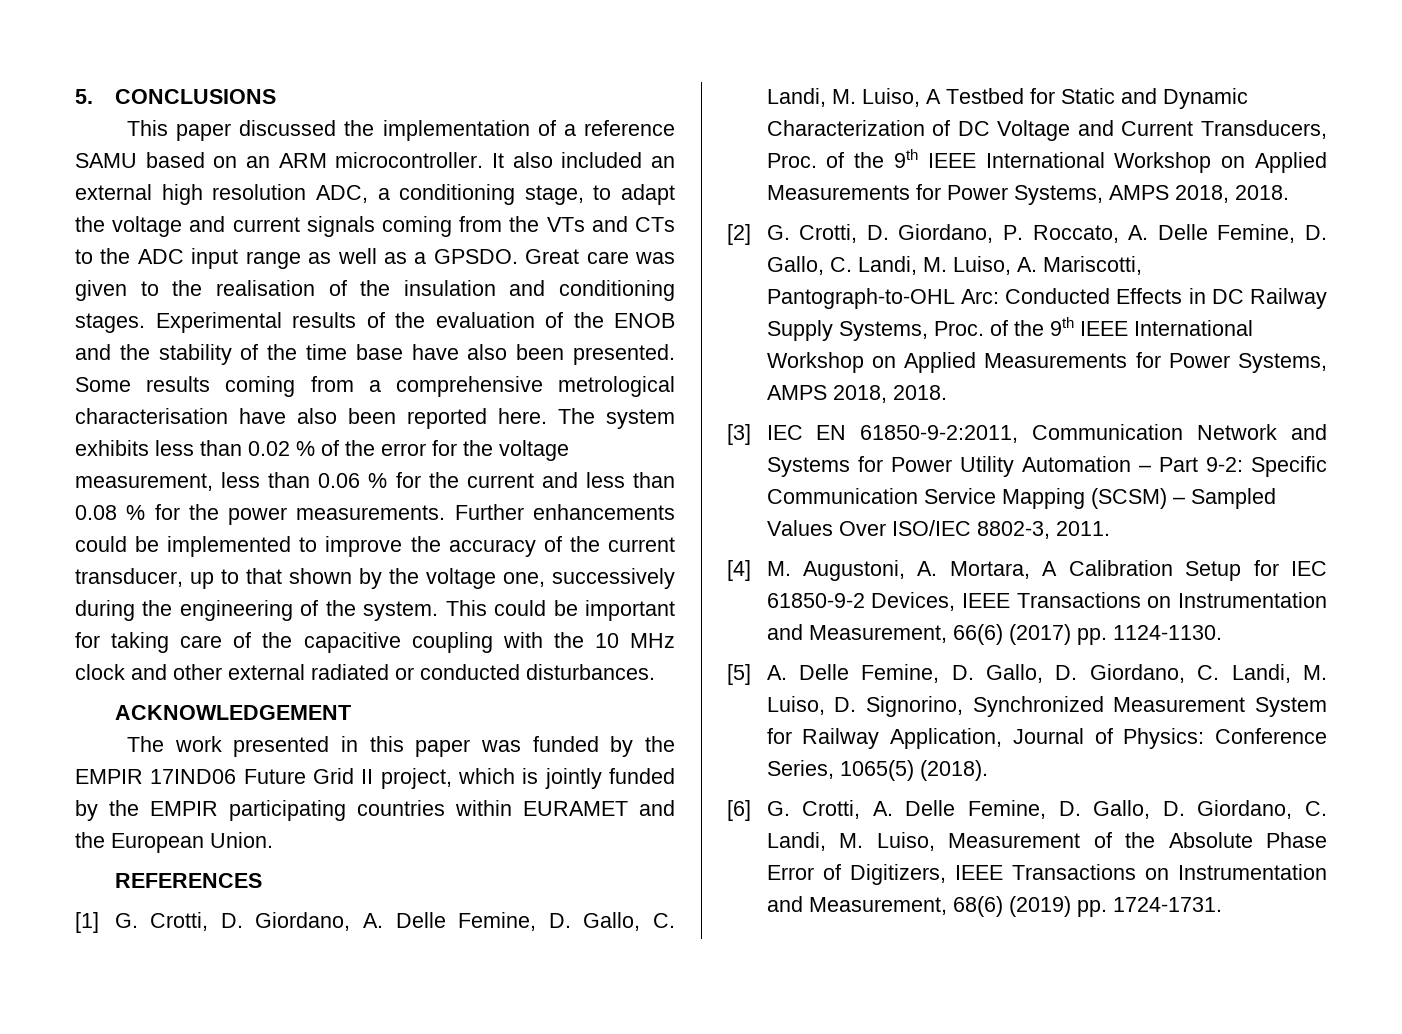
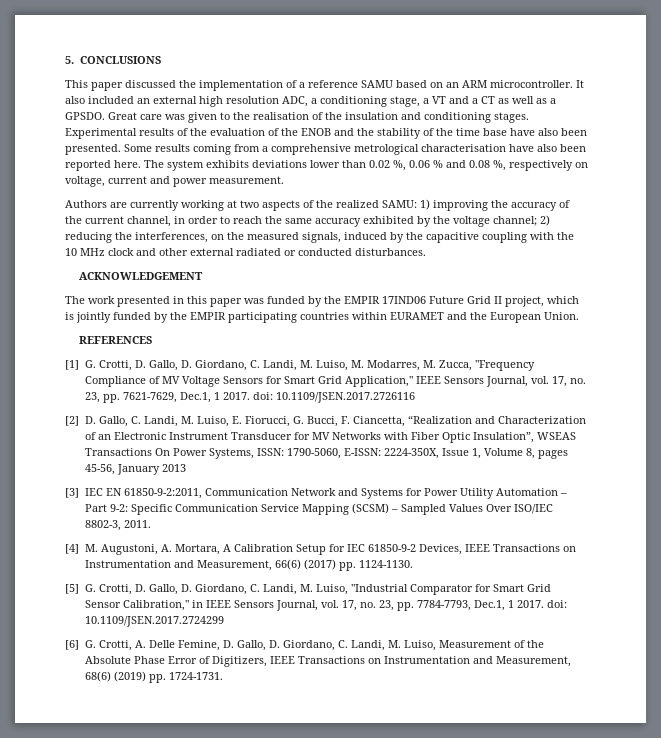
- It also included an external high resolution ADC, a conditioning stage, to adapt the voltage and current signals coming from the VTs and CTs to the ADC input range as well as a GPSDO.
+ It also included an external high resolution ADC, a conditioning stage, a VT and a CT as well as a GPSDO.
- The system exhibits less than 0.02 % of the error for the voltage measurement, less than 0.06 % for the current and less than 0.08 % for the power measurements. Further enhancements could be implemented to improve the accuracy of the current transducer, up to that shown by the voltage one, successively during the engineering of the system. This could be important for taking care of the capacitive coupling with the 10 MHz clock and other external radiated or conducted disturbances.
+ The system exhibits deviations lower than 0.02 %, 0.06 % and 0.08 %, respectively on voltage, current and power measurement.
+ Authors are currently working at two aspects of the realized SAMU: 1) improving the accuracy of the current channel, in order to reach the same accuracy exhibited by the voltage channel; 2) reducing the interferences, on the measured signals, induced by the capacitive coupling with the 10 MHz clock and other external radiated or conducted disturbances.
- [1] G. Crotti, D. Giordano, A. Delle Femine, D. Gallo, C. Landi, M. Luiso, A Testbed for Static and Dynamic Characterization of DC Voltage and Current Transducers, Proc. of the 9th IEEE International Workshop on Applied Measurements for Power Systems, AMPS 2018, 2018.
- [2] G. Crotti, D. Giordano, P. Roccato, A. Delle Femine, D. Gallo, C. Landi, M. Luiso, A. Mariscotti, Pantograph-to-OHL Arc: Conducted Effects in DC Railway Supply Systems, Proc. of the 9th IEEE International Workshop on Applied Measurements for Power Systems, AMPS 2018, 2018.
+ [1] G. Crotti, D. Gallo, D. Giordano, C. Landi, M. Luiso, M. Modarres, M. Zucca, "Frequency Compliance of MV Voltage Sensors for Smart Grid Application," IEEE Sensors Journal, vol. 17, no. 23, pp. 7621-7629, Dec.1, 1 2017. doi: 10.1109/JSEN.2017.2726116
+ [2] D. Gallo, C. Landi, M. Luiso, E. Fiorucci, G. Bucci, F. Ciancetta, “Realization and Characterization of an Electronic Instrument Transducer for MV Networks with Fiber Optic Insulation”, WSEAS Transactions On Power Systems, ISSN: 1790-5060, E-ISSN: 2224-350X, Issue 1, Volume 8, pages 45-56, January 2013
- [5] A. Delle Femine, D. Gallo, D. Giordano, C. Landi, M. Luiso, D. Signorino, Synchronized Measurement System for Railway Application, Journal of Physics: Conference Series, 1065(5) (2018).
+ [5] G. Crotti, D. Gallo, D. Giordano, C. Landi, M. Luiso, "Industrial Comparator for Smart Grid Sensor Calibration," in IEEE Sensors Journal, vol. 17, no. 23, pp. 7784-7793, Dec.1, 1 2017. doi: 10.1109/JSEN.2017.2724299

